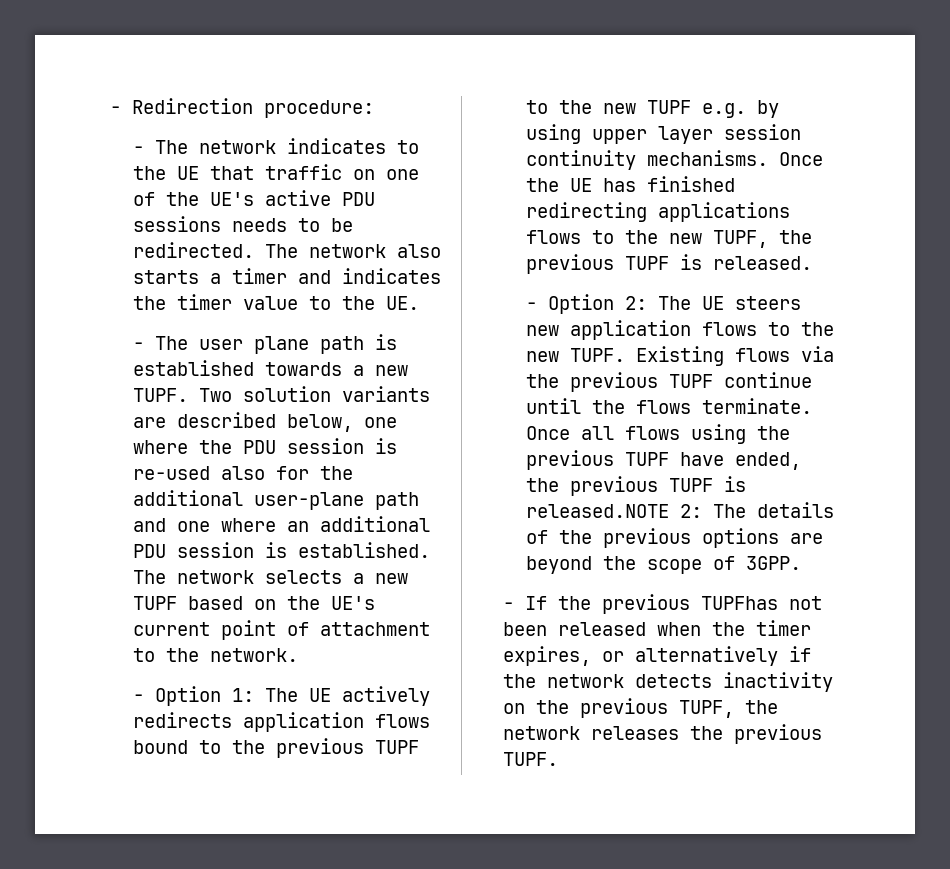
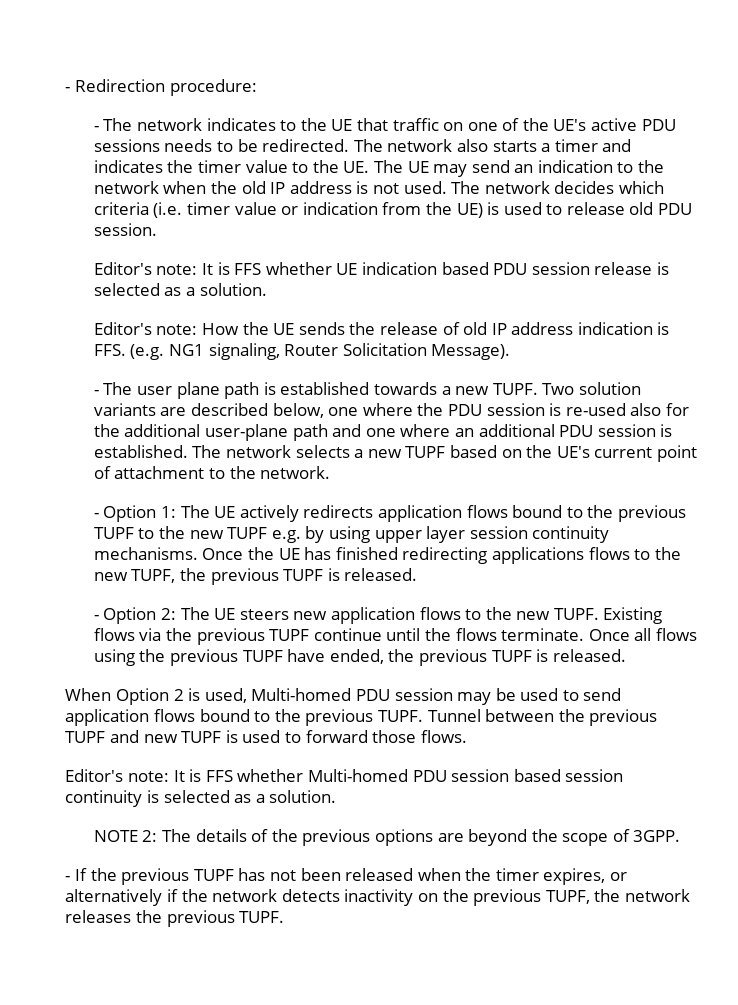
- The network also starts a timer and indicates the timer value to the UE.
+ The network also starts a timer and indicates the timer value to the UE. The UE may send an indication to the network when the old IP address is not used. The network decides which criteria (i.e. timer value or indication from the UE) is used to release old PDU session.
+ Editor's note: It is FFS whether UE indication based PDU session release is selected as a solution.
+ Editor's note: How the UE sends the release of old IP address indication is FFS. (e.g. NG1 signaling, Router Solicitation Message).
- Once all flows using the previous TUPF have ended, the previous TUPF is released.NOTE 2: The details of the previous options are beyond the scope of 3GPP.
+ Once all flows using the previous TUPF have ended, the previous TUPF is released.
+ When Option 2 is used, Multi-homed PDU session may be used to send application flows bound to the previous TUPF. Tunnel between the previous TUPF and new TUPF is used to forward those flows.
+ Editor's note: It is FFS whether Multi-homed PDU session based session continuity is selected as a solution.
+ NOTE 2: The details of the previous options are beyond the scope of 3GPP.
- - If the previous TUPFhas not been released when the timer expires, or alternatively if the network detects inactivity on the previous TUPF, the network releases the previous TUPF.
+ - If the previous TUPF has not been released when the timer expires, or alternatively if the network detects inactivity on the previous TUPF, the network releases the previous TUPF.

